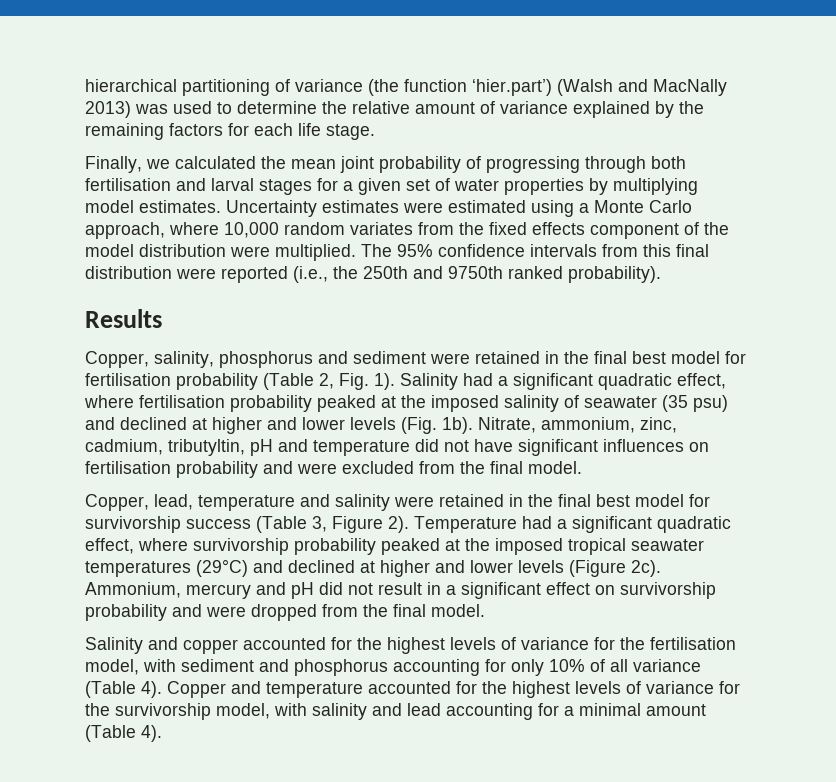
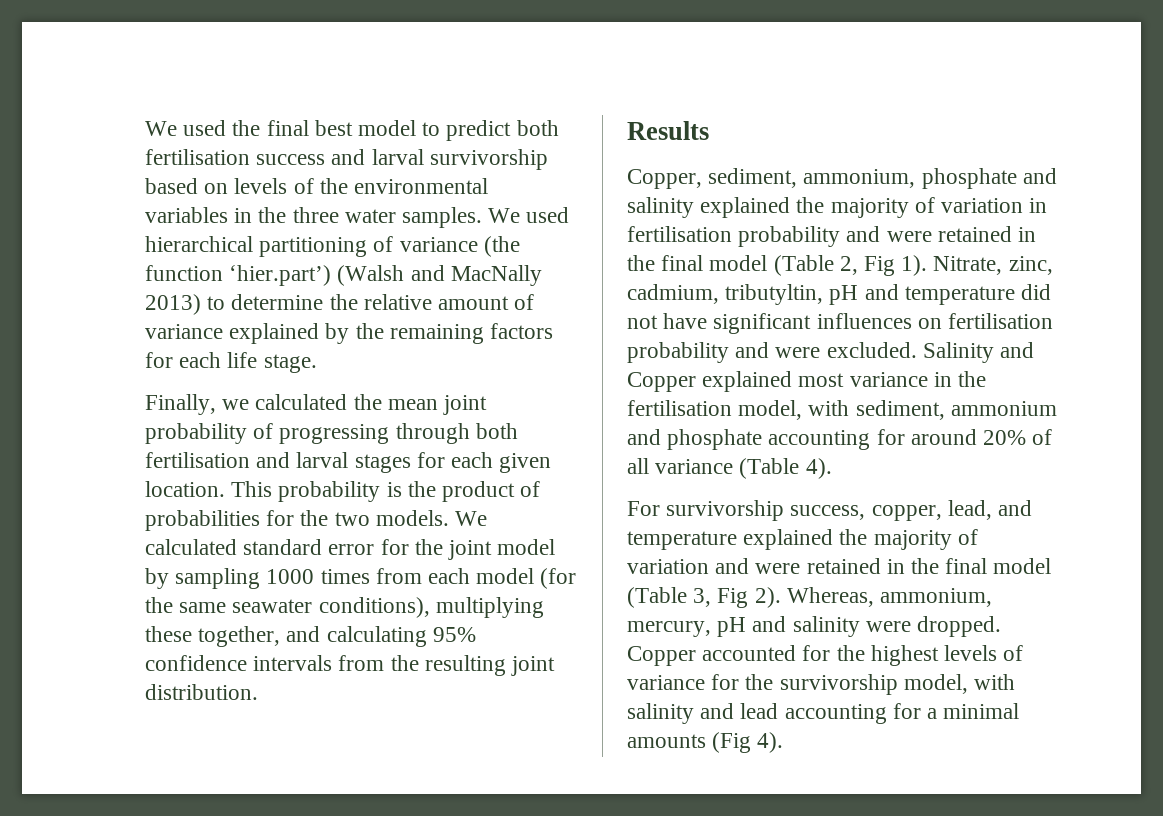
- hierarchical partitioning of variance (the function ‘hier.part’) (Walsh and MacNally 2013) was used to determine the relative amount of variance explained by the remaining factors for each life stage.
+ We used the final best model to predict both fertilisation success and larval survivorship based on levels of the environmental variables in the three water samples. We used hierarchical partitioning of variance (the function ‘hier.part’) (Walsh and MacNally 2013) to determine the relative amount of variance explained by the remaining factors for each life stage.
- Finally, we calculated the mean joint probability of progressing through both fertilisation and larval stages for a given set of water properties by multiplying model estimates. Uncertainty estimates were estimated using a Monte Carlo approach, where 10,000 random variates from the fixed effects component of the model distribution were multiplied. The 95% confidence intervals from this final distribution were reported (i.e., the 250th and 9750th ranked probability).
+ Finally, we calculated the mean joint probability of progressing through both fertilisation and larval stages for each given location. This probability is the product of probabilities for the two models. We calculated standard error for the joint model by sampling 1000 times from each model (for the same seawater conditions), multiplying these together, and calculating 95% confidence intervals from the resulting joint distribution.
  Results
- Copper, salinity, phosphorus and sediment were retained in the final best model for fertilisation probability (Table 2, Fig. 1). Salinity had a significant quadratic effect, where fertilisation probability peaked at the imposed salinity of seawater (35 psu) and declined at higher and lower levels (Fig. 1b). Nitrate, ammonium, zinc, cadmium, tributyltin, pH and temperature did not have significant influences on fertilisation probability and were excluded from the final model.
- Copper, lead, temperature and salinity were retained in the final best model for survivorship success (Table 3, Figure 2). Temperature had a significant quadratic effect, where survivorship probability peaked at the imposed tropical seawater temperatures (29°C) and declined at higher and lower levels (Figure 2c). Ammonium, mercury and pH did not result in a significant effect on survivorship probability and were dropped from the final model.
- Salinity and copper accounted for the highest levels of variance for the fertilisation model, with sediment and phosphorus accounting for only 10% of all variance (Table 4). Copper and temperature accounted for the highest levels of variance for the survivorship model, with salinity and lead accounting for a minimal amount (Table 4).
+ Copper, sediment, ammonium, phosphate and salinity explained the majority of variation in fertilisation probability and were retained in the final model (Table 2, Fig 1). Nitrate, zinc, cadmium, tributyltin, pH and temperature did not have significant influences on fertilisation probability and were excluded. Salinity and Copper explained most variance in the fertilisation model, with sediment, ammonium and phosphate accounting for around 20% of all variance (Table 4).
+ For survivorship success, copper, lead, and temperature explained the majority of variation and were retained in the final model (Table 3, Fig 2). Whereas, ammonium, mercury, pH and salinity were dropped. Copper accounted for the highest levels of variance for the survivorship model, with salinity and lead accounting for a minimal amounts (Fig 4).

